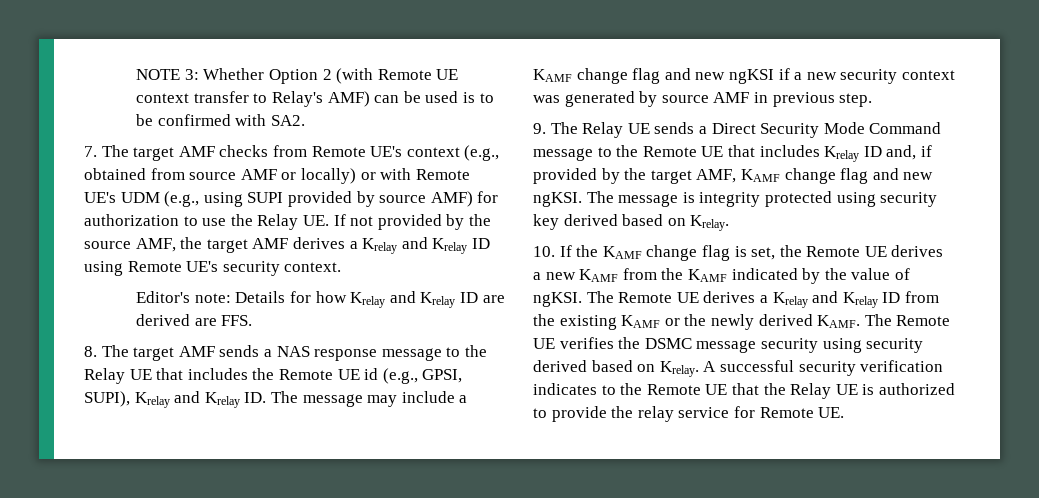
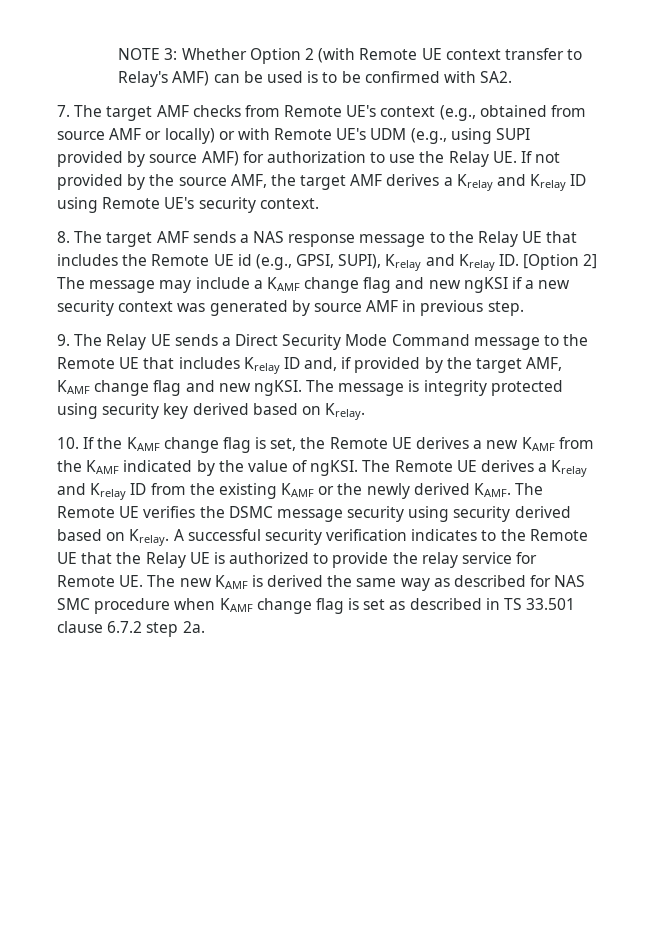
- Editor's note: Details for how Krelay and Krelay ID are derived are FFS.
- 8. The target AMF sends a NAS response message to the Relay UE that includes the Remote UE id (e.g., GPSI, SUPI), Krelay and Krelay ID. The message may include a KAMF change flag and new ngKSI if a new security context was generated by source AMF in previous step.
+ 8. The target AMF sends a NAS response message to the Relay UE that includes the Remote UE id (e.g., GPSI, SUPI), Krelay and Krelay ID. [Option 2] The message may include a KAMF change flag and new ngKSI if a new security context was generated by source AMF in previous step.
- A successful security verification indicates to the Remote UE that the Relay UE is authorized to provide the relay service for Remote UE.
+ A successful security verification indicates to the Remote UE that the Relay UE is authorized to provide the relay service for Remote UE. The new KAMF is derived the same way as described for NAS SMC procedure when KAMF change flag is set as described in TS 33.501 clause 6.7.2 step 2a.

